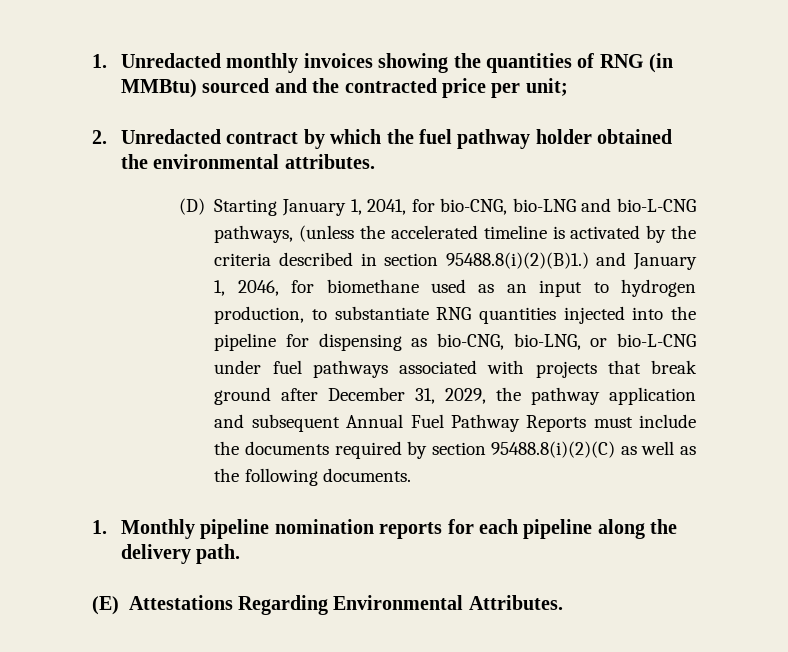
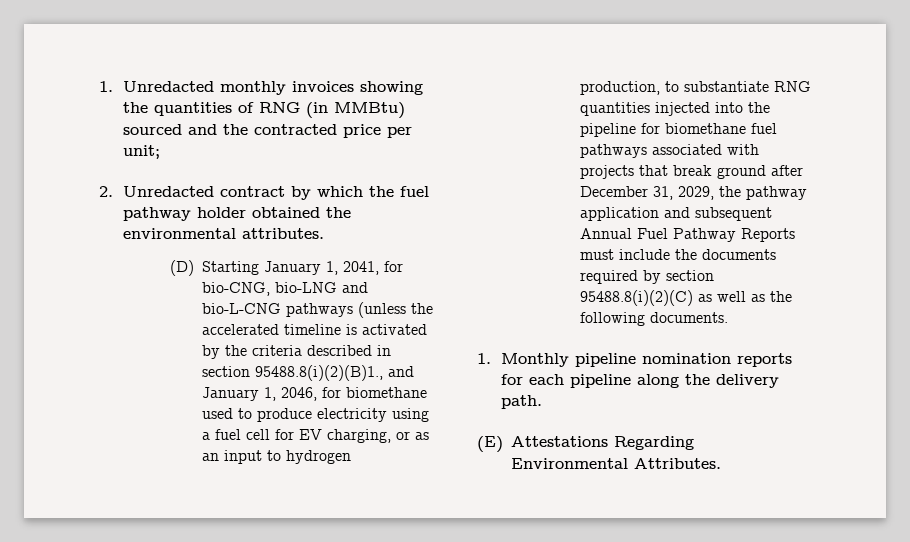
- (D) Starting January 1, 2041, for bio-CNG, bio-LNG and bio-L-CNG pathways, (unless the accelerated timeline is activated by the criteria described in section 95488.8(i)(2)(B)1.) and January 1, 2046, for biomethane used as an input to hydrogen production, to substantiate RNG quantities injected into the pipeline for dispensing as bio-CNG, bio-LNG, or bio-L-CNG under fuel pathways associated with projects that break ground after December 31, 2029, the pathway application and subsequent Annual Fuel Pathway Reports must include the documents required by section 95488.8(i)(2)(C) as well as the following documents.
+ (D) Starting January 1, 2041, for bio-CNG, bio-LNG and bio-L-CNG pathways (unless the accelerated timeline is activated by the criteria described in section 95488.8(i)(2)(B)1., and January 1, 2046, for biomethane used to produce electricity using a fuel cell for EV charging, or as an input to hydrogen production, to substantiate RNG quantities injected into the pipeline for biomethane fuel pathways associated with projects that break ground after December 31, 2029, the pathway application and subsequent Annual Fuel Pathway Reports must include the documents required by section 95488.8(i)(2)(C) as well as the following documents.

